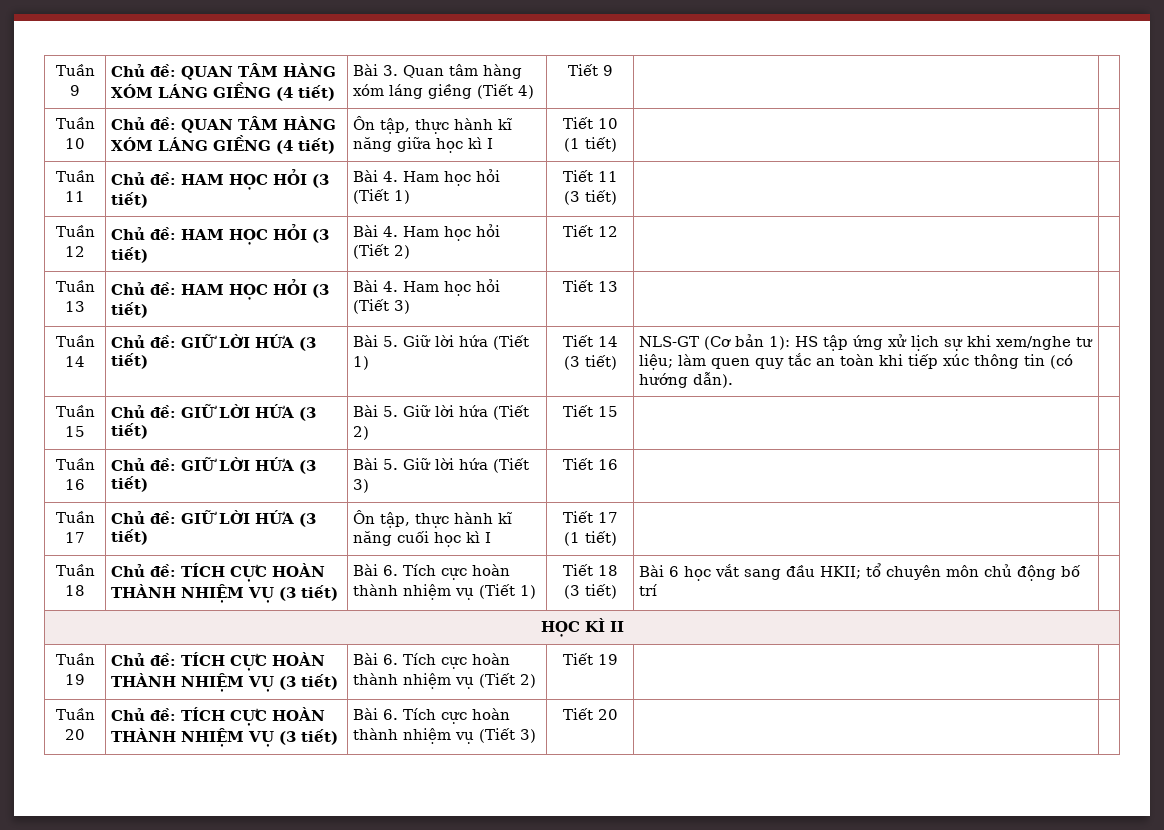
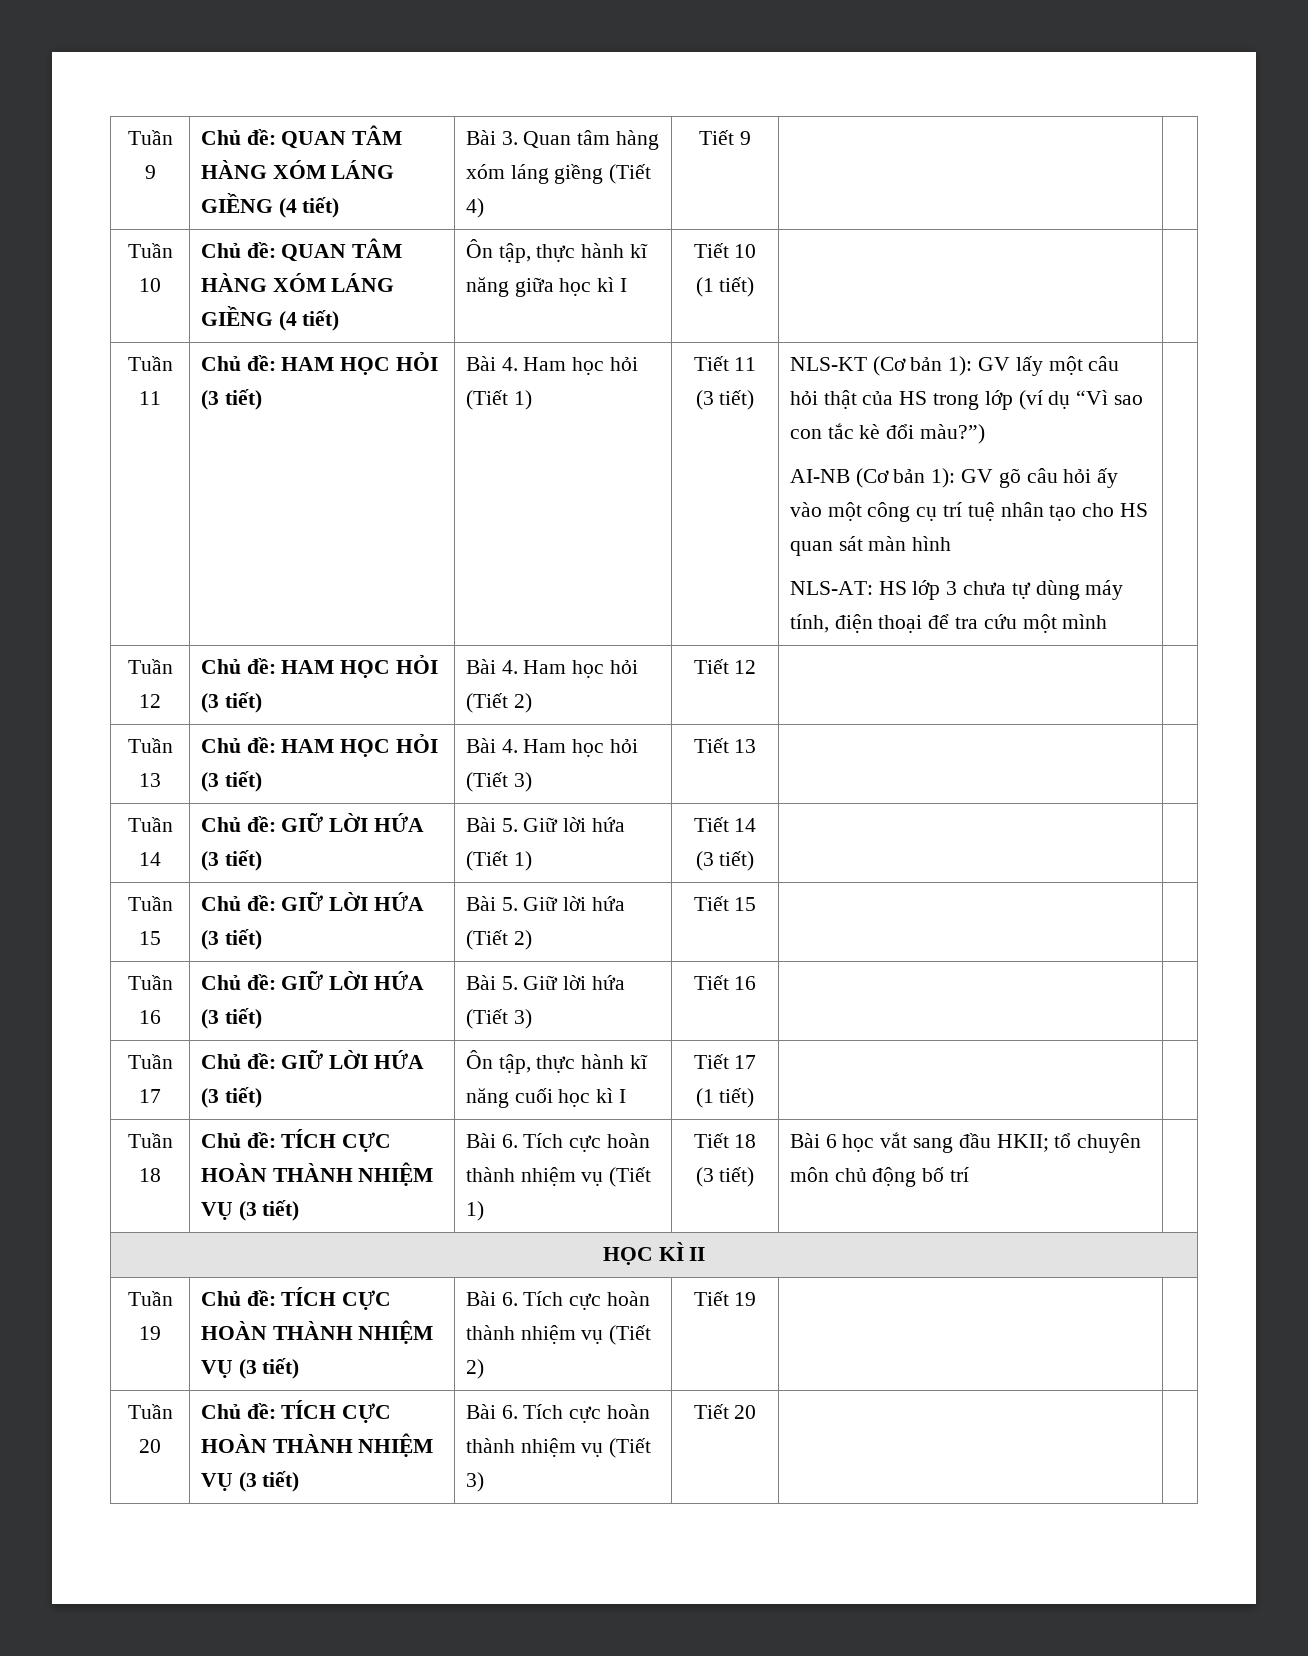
+ NLS-KT (Cơ bản 1): GV lấy một câu hỏi thật của HS trong lớp (ví dụ “Vì sao con tắc kè đổi màu?”)
+ AI-NB (Cơ bản 1): GV gõ câu hỏi ấy vào một công cụ trí tuệ nhân tạo cho HS quan sát màn hình
+ NLS-AT: HS lớp 3 chưa tự dùng máy tính, điện thoại để tra cứu một mình
- NLS-GT (Cơ bản 1): HS tập ứng xử lịch sự khi xem/nghe tư liệu; làm quen quy tắc an toàn khi tiếp xúc thông tin (có hướng dẫn).

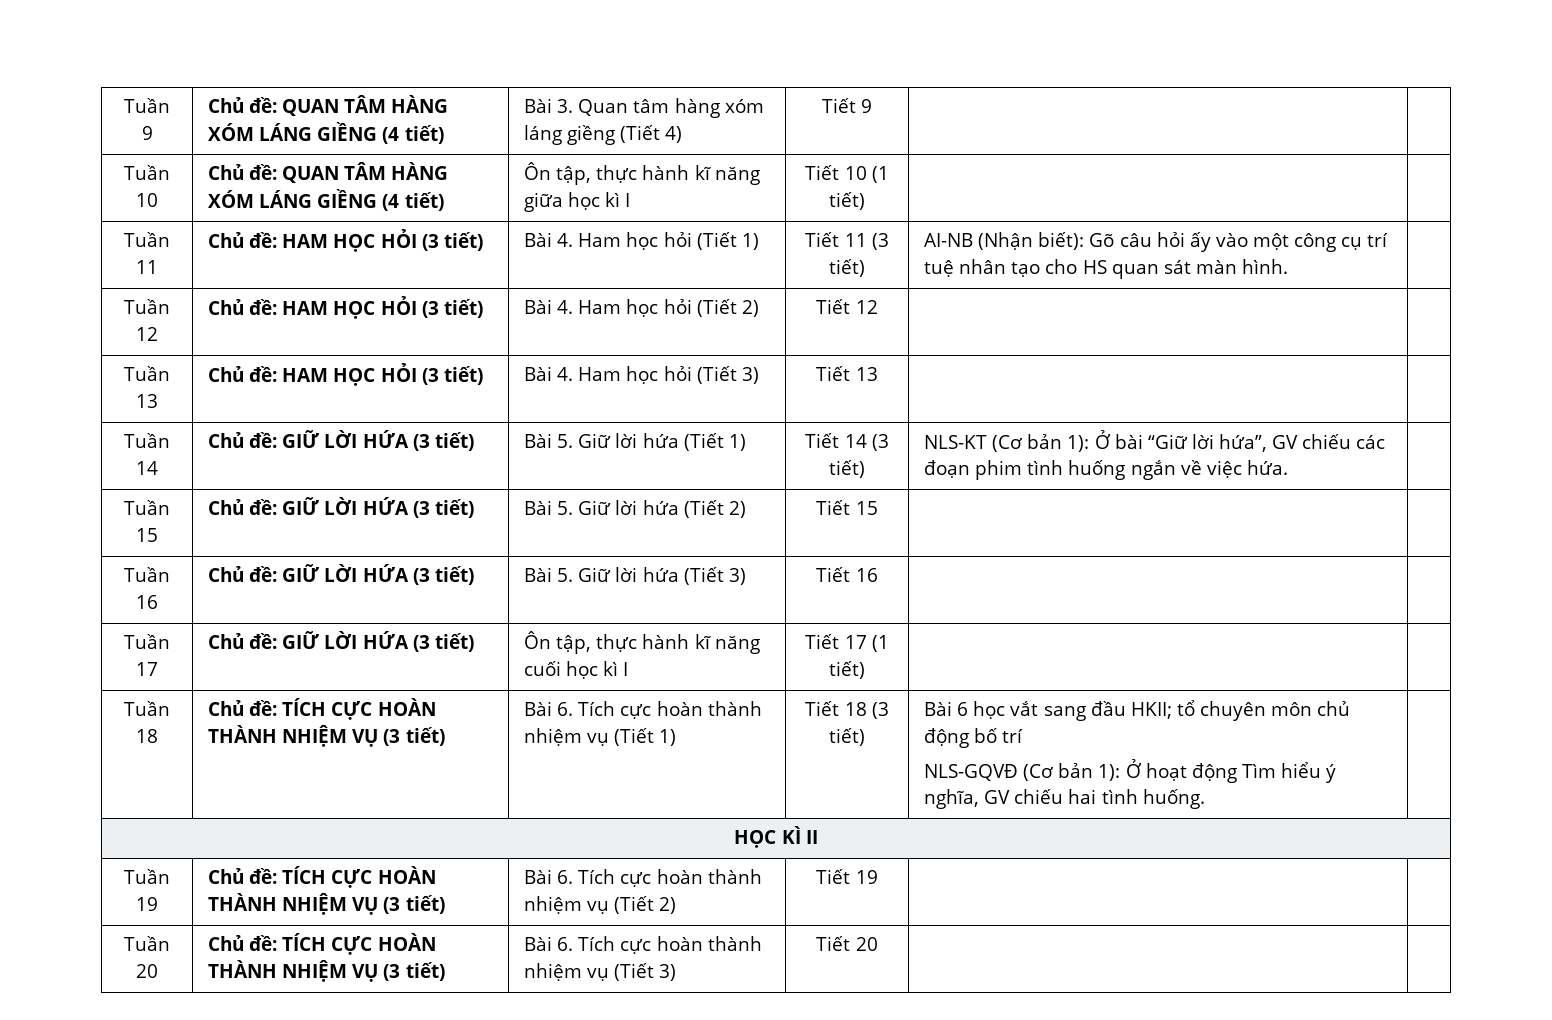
- NLS-KT (Cơ bản 1): GV lấy một câu hỏi thật của HS trong lớp (ví dụ “Vì sao con tắc kè đổi màu?”)
- AI-NB (Cơ bản 1): GV gõ câu hỏi ấy vào một công cụ trí tuệ nhân tạo cho HS quan sát màn hình
- NLS-AT: HS lớp 3 chưa tự dùng máy tính, điện thoại để tra cứu một mình
+ AI-NB (Nhận biết): Gõ câu hỏi ấy vào một công cụ trí tuệ nhân tạo cho HS quan sát màn hình.
- Tuần 14 | Chủ đề: GIỮ LỜI HỨA (3 tiết) | Bài 5. Giữ lời hứa (Tiết 1) | Tiết 14 (3 tiết) | |
+ Tuần 14 | Chủ đề: GIỮ LỜI HỨA (3 tiết) | Bài 5. Giữ lời hứa (Tiết 1) | Tiết 14 (3 tiết) | NLS-KT (Cơ bản 1): Ở bài “Giữ lời hứa”, GV chiếu các đoạn phim tình huống ngắn về việc hứa. |
+ NLS-GQVĐ (Cơ bản 1): Ở hoạt động Tìm hiểu ý nghĩa, GV chiếu hai tình huống.

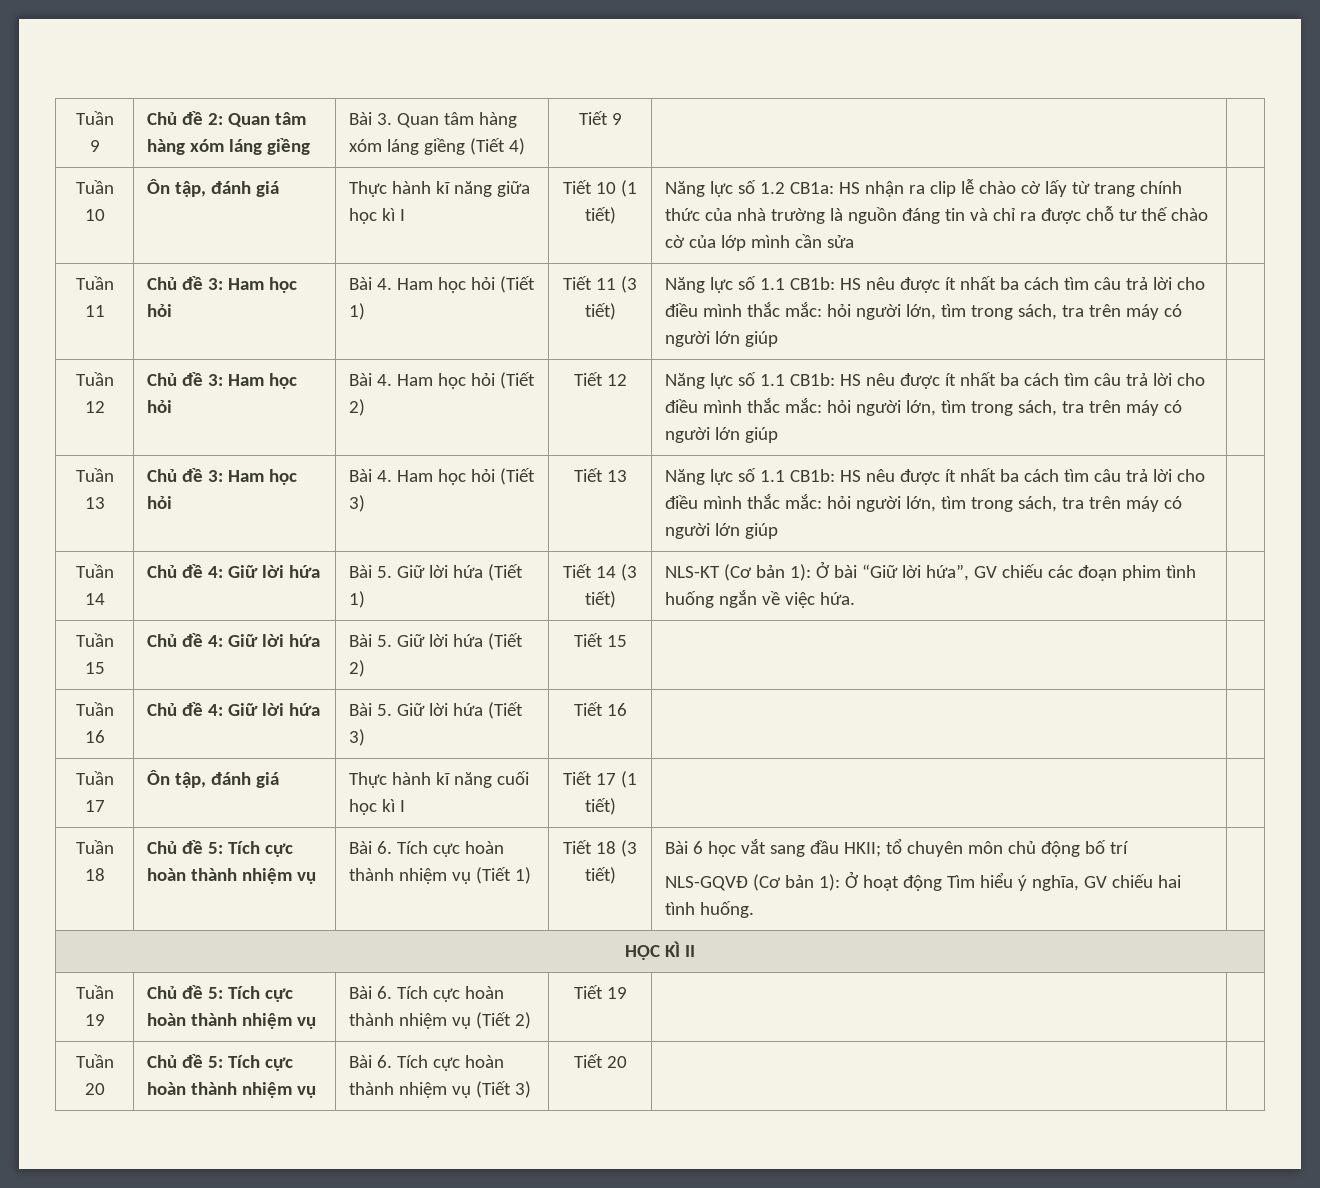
- Tuần 9 | Chủ đề: QUAN TÂM HÀNG XÓM LÁNG GIỀNG (4 tiết) | Bài 3. Quan tâm hàng xóm láng giềng (Tiết 4) | Tiết 9 | |
+ Tuần 9 | Chủ đề 2: Quan tâm hàng xóm láng giềng | Bài 3. Quan tâm hàng xóm láng giềng (Tiết 4) | Tiết 9 | |
- Chủ đề: QUAN TÂM HÀNG XÓM LÁNG GIỀNG (4 tiết) | Ôn tập, thực hành kĩ năng giữa học kì I
+ Ôn tập, đánh giá | Thực hành kĩ năng giữa học kì I
- Tuần 11 | Chủ đề: HAM HỌC HỎI (3 tiết)
+ Năng lực số 1.2 CB1a: HS nhận ra clip lễ chào cờ lấy từ trang chính thức của nhà trường là nguồn đáng tin và chỉ ra được chỗ tư thế chào cờ của lớp mình cần sửa |
+ Tuần 11 | Chủ đề 3: Ham học hỏi
- Tiết 11 (3 tiết) | AI-NB (Nhận biết): Gõ câu hỏi ấy vào một công cụ trí tuệ nhân tạo cho HS quan sát màn hình. |
- Tuần 12 | Chủ đề: HAM HỌC HỎI (3 tiết) | Bài 4. Ham học hỏi (Tiết 2) | Tiết 12 | |
- Tuần 13 | Chủ đề: HAM HỌC HỎI (3 tiết) | Bài 4. Ham học hỏi (Tiết 3) | Tiết 13 | |
- Tuần 14 | Chủ đề: GIỮ LỜI HỨA (3 tiết) | Bài 5. Giữ lời hứa (Tiết 1) | Tiết 14 (3 tiết) | NLS-KT (Cơ bản 1): Ở bài “Giữ lời hứa”, GV chiếu các đoạn phim tình huống ngắn về việc hứa. |
+ Tiết 11 (3 tiết) | Năng lực số 1.1 CB1b: HS nêu được ít nhất ba cách tìm câu trả lời cho điều mình thắc mắc: hỏi người lớn, tìm trong sách, tra trên máy có người lớn giúp |
+ Tuần 12 | Chủ đề 3: Ham học hỏi | Bài 4. Ham học hỏi (Tiết 2) | Tiết 12 | Năng lực số 1.1 CB1b: HS nêu được ít nhất ba cách tìm câu trả lời cho điều mình thắc mắc: hỏi người lớn, tìm trong sách, tra trên máy có người lớn giúp |
+ Tuần 13 | Chủ đề 3: Ham học hỏi | Bài 4. Ham học hỏi (Tiết 3) | Tiết 13 | Năng lực số 1.1 CB1b: HS nêu được ít nhất ba cách tìm câu trả lời cho điều mình thắc mắc: hỏi người lớn, tìm trong sách, tra trên máy có người lớn giúp |
+ Tuần 14 | Chủ đề 4: Giữ lời hứa | Bài 5. Giữ lời hứa (Tiết 1) | Tiết 14 (3 tiết) | NLS-KT (Cơ bản 1): Ở bài “Giữ lời hứa”, GV chiếu các đoạn phim tình huống ngắn về việc hứa. |
- Tuần 15 | Chủ đề: GIỮ LỜI HỨA (3 tiết) | Bài 5. Giữ lời hứa (Tiết 2) | Tiết 15 | |
+ Tuần 15 | Chủ đề 4: Giữ lời hứa | Bài 5. Giữ lời hứa (Tiết 2) | Tiết 15 | |
- Tuần 16 | Chủ đề: GIỮ LỜI HỨA (3 tiết) | Bài 5. Giữ lời hứa (Tiết 3) | Tiết 16 | |
+ Tuần 16 | Chủ đề 4: Giữ lời hứa | Bài 5. Giữ lời hứa (Tiết 3) | Tiết 16 | |
- Tuần 17 | Chủ đề: GIỮ LỜI HỨA (3 tiết) | Ôn tập, thực hành kĩ năng cuối học kì I | Tiết 17 (1 tiết) | |
+ Tuần 17 | Ôn tập, đánh giá | Thực hành kĩ năng cuối học kì I | Tiết 17 (1 tiết) | |
- Tuần 18 | Chủ đề: TÍCH CỰC HOÀN THÀNH NHIỆM VỤ (3 tiết)
+ Tuần 18 | Chủ đề 5: Tích cực hoàn thành nhiệm vụ
- Tuần 19 | Chủ đề: TÍCH CỰC HOÀN THÀNH NHIỆM VỤ (3 tiết) | Bài 6. Tích cực hoàn thành nhiệm vụ (Tiết 2) | Tiết 19 | |
+ Tuần 19 | Chủ đề 5: Tích cực hoàn thành nhiệm vụ | Bài 6. Tích cực hoàn thành nhiệm vụ (Tiết 2) | Tiết 19 | |
- Tuần 20 | Chủ đề: TÍCH CỰC HOÀN THÀNH NHIỆM VỤ (3 tiết) | Bài 6. Tích cực hoàn thành nhiệm vụ (Tiết 3) | Tiết 20 | |
+ Tuần 20 | Chủ đề 5: Tích cực hoàn thành nhiệm vụ | Bài 6. Tích cực hoàn thành nhiệm vụ (Tiết 3) | Tiết 20 | |

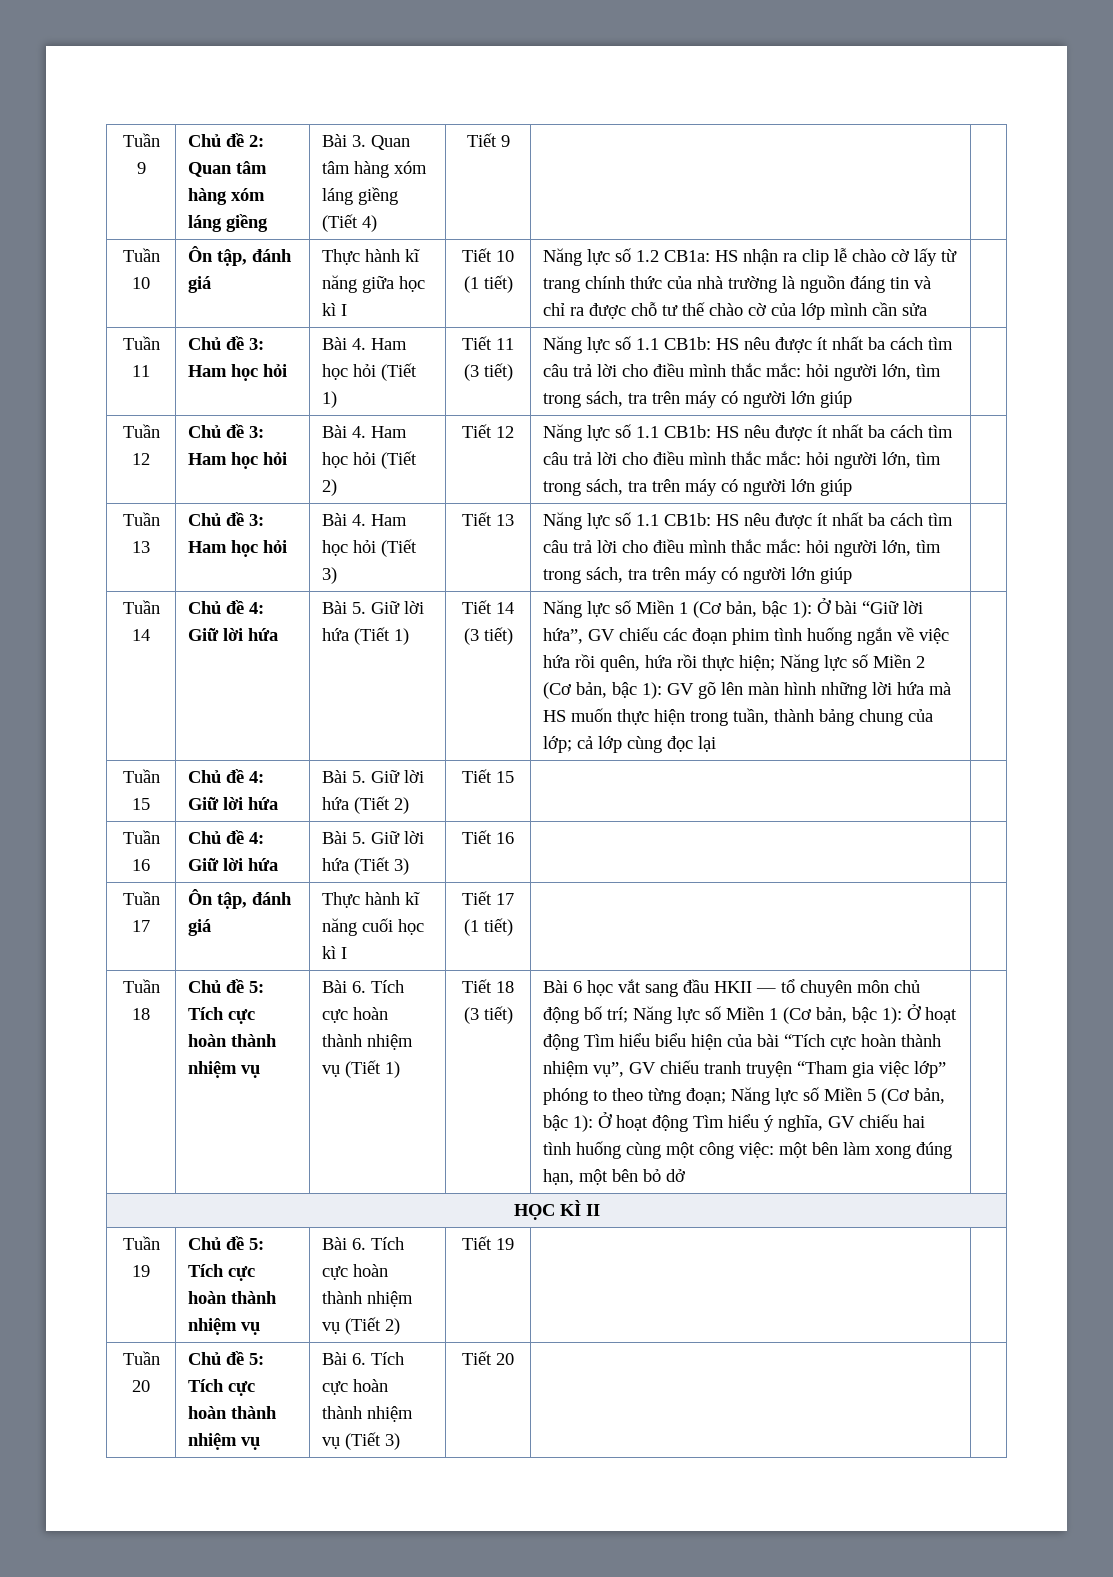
- NLS-KT (Cơ bản 1): Ở bài “Giữ lời hứa”, GV chiếu các đoạn phim tình huống ngắn về việc hứa.
+ Năng lực số Miền 1 (Cơ bản, bậc 1): Ở bài “Giữ lời hứa”, GV chiếu các đoạn phim tình huống ngắn về việc hứa rồi quên, hứa rồi thực hiện; Năng lực số Miền 2 (Cơ bản, bậc 1): GV gõ lên màn hình những lời hứa mà HS muốn thực hiện trong tuần, thành bảng chung của lớp; cả lớp cùng đọc lại
- Bài 6 học vắt sang đầu HKII; tổ chuyên môn chủ động bố trí
- NLS-GQVĐ (Cơ bản 1): Ở hoạt động Tìm hiểu ý nghĩa, GV chiếu hai tình huống.
+ Bài 6 học vắt sang đầu HKII — tổ chuyên môn chủ động bố trí; Năng lực số Miền 1 (Cơ bản, bậc 1): Ở hoạt động Tìm hiểu biểu hiện của bài “Tích cực hoàn thành nhiệm vụ”, GV chiếu tranh truyện “Tham gia việc lớp” phóng to theo từng đoạn; Năng lực số Miền 5 (Cơ bản, bậc 1): Ở hoạt động Tìm hiểu ý nghĩa, GV chiếu hai tình huống cùng một công việc: một bên làm xong đúng hạn, một bên bỏ dở

